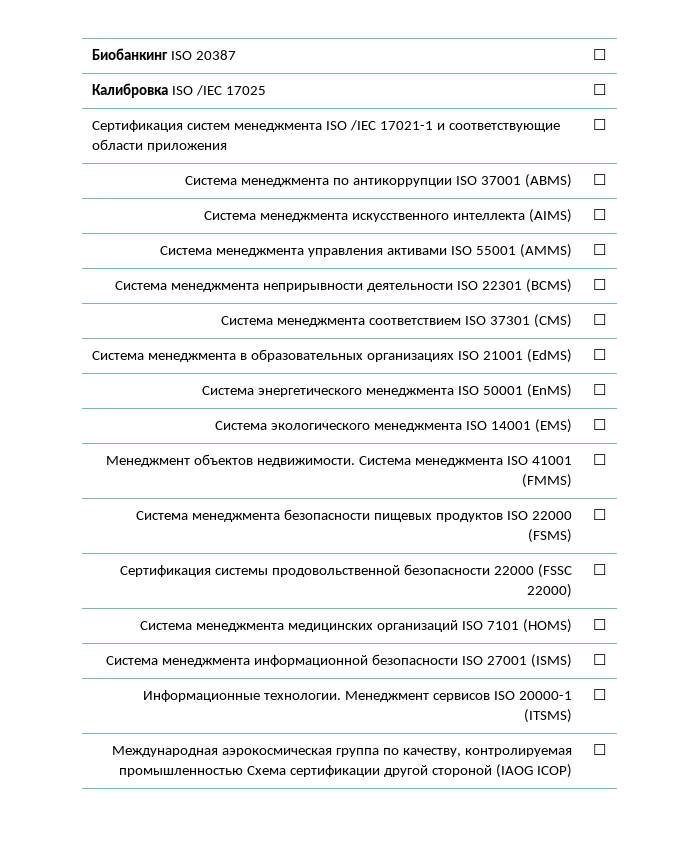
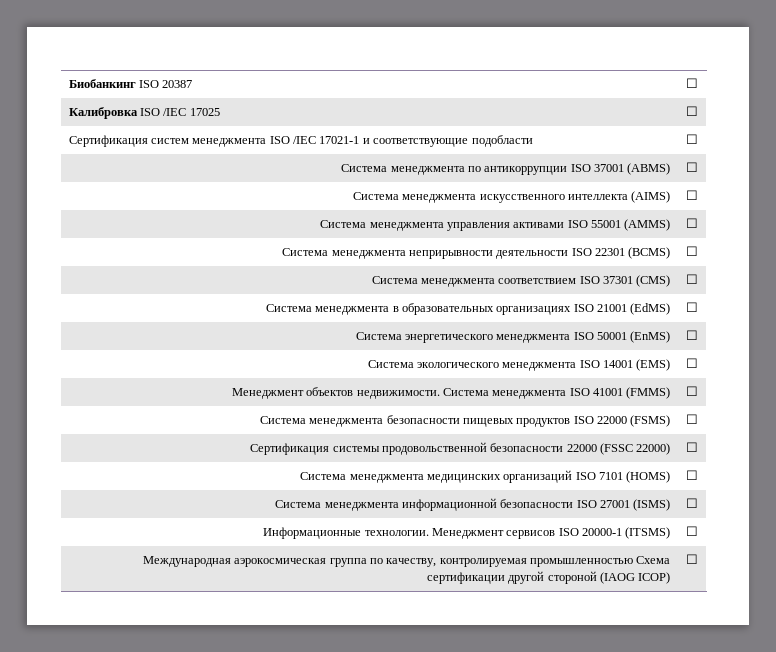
- Сертификация систем менеджмента ISO /IEC 17021-1 и соответствующие области приложения | ☐
+ Сертификация систем менеджмента ISO /IEC 17021-1 и соответствующие подобласти | ☐

